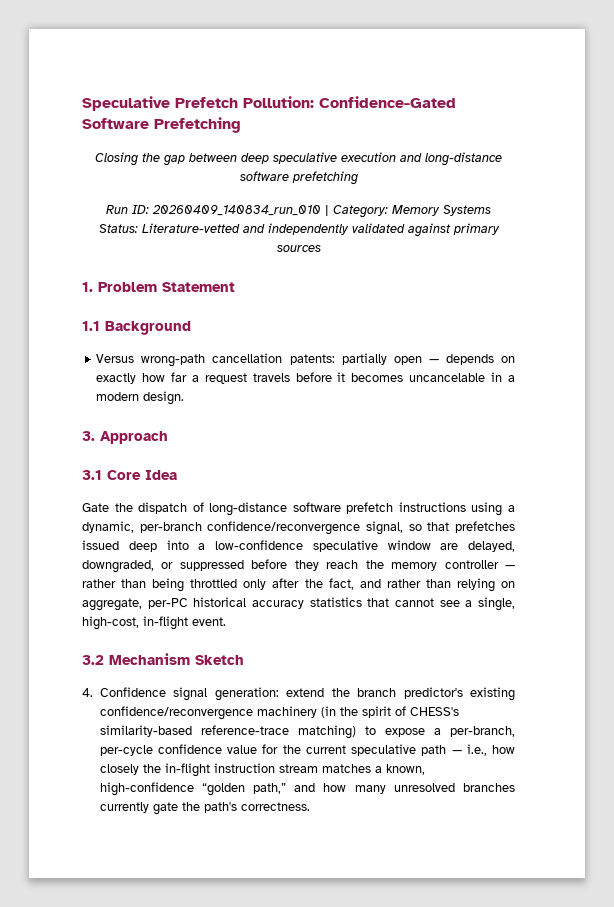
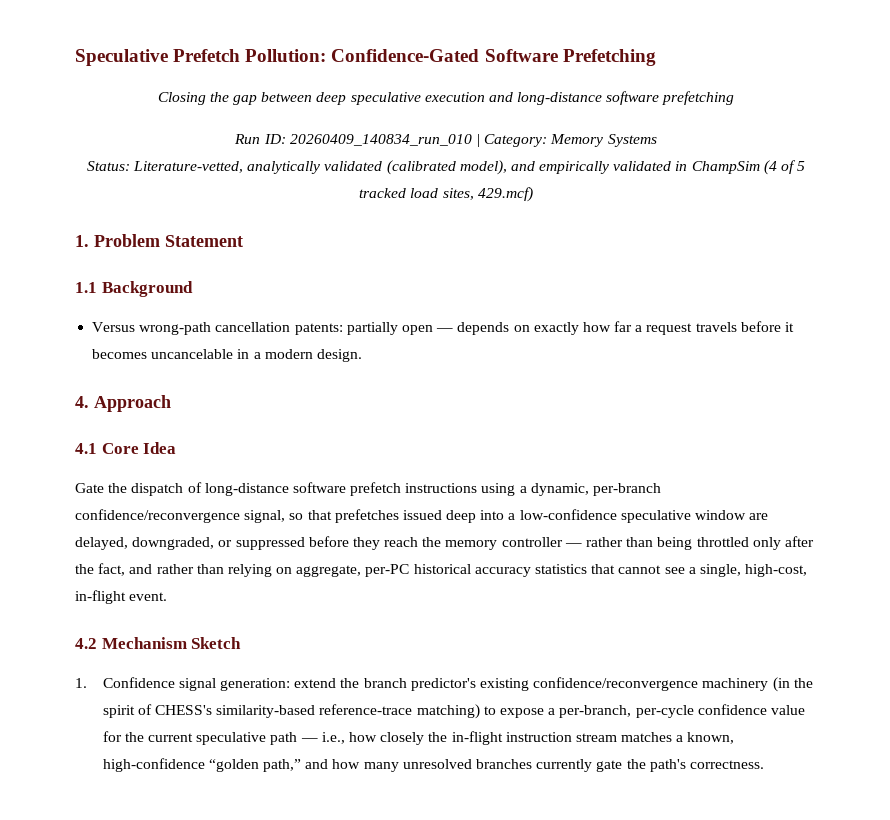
- Status: Literature-vetted and independently validated against primary sources
+ Status: Literature-vetted, analytically validated (calibrated model), and empirically validated in ChampSim (4 of 5 tracked load sites, 429.mcf)
- 3. Approach
+ 4. Approach
- 3.1 Core Idea
+ 4.1 Core Idea
- 3.2 Mechanism Sketch
+ 4.2 Mechanism Sketch
- 4. Confidence signal generation: extend the branch predictor's existing confidence/reconvergence machinery (in the spirit of CHESS's similarity-based reference-trace matching) to expose a per-branch, per-cycle confidence value for the current speculative path — i.e., how closely the in-flight instruction stream matches a known, high-confidence “golden path,” and how many unresolved branches currently gate the path's correctness.
+ 1. Confidence signal generation: extend the branch predictor's existing confidence/reconvergence machinery (in the spirit of CHESS's similarity-based reference-trace matching) to expose a per-branch, per-cycle confidence value for the current speculative path — i.e., how closely the in-flight instruction stream matches a known, high-confidence “golden path,” and how many unresolved branches currently gate the path's correctness.

